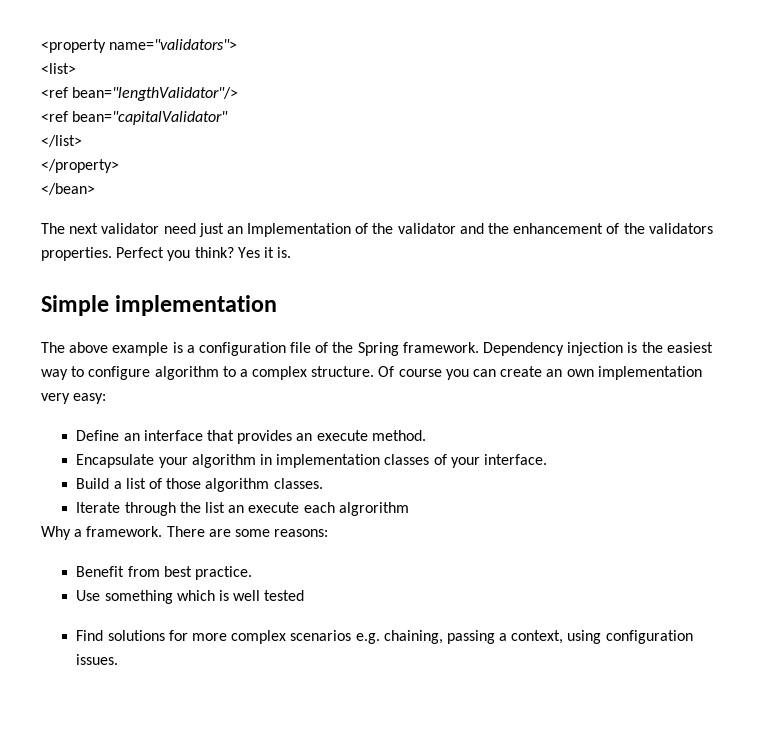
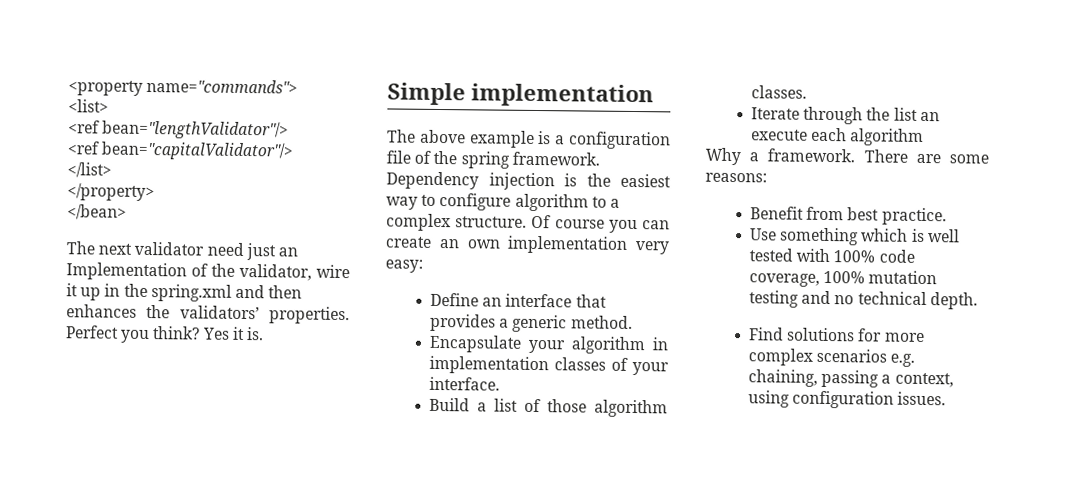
- <property name="validators">
+ <property name="commands">
- <ref bean="capitalValidator"
+ <ref bean="capitalValidator"/>
- The next validator need just an Implementation of the validator and the enhancement of the validators properties.
+ The next validator need just an Implementation of the validator, wire it up in the spring.xml and then enhances the validators’ properties.
- The above example is a configuration file of the Spring framework.
+ The above example is a configuration file of the spring framework.
- Define an interface that provides an execute method.
+ Define an interface that provides a generic method.
- Iterate through the list an execute each algrorithm
+ Iterate through the list an execute each algorithm
- Use something which is well tested
+ Use something which is well tested with 100% code coverage, 100% mutation testing and no technical depth.

